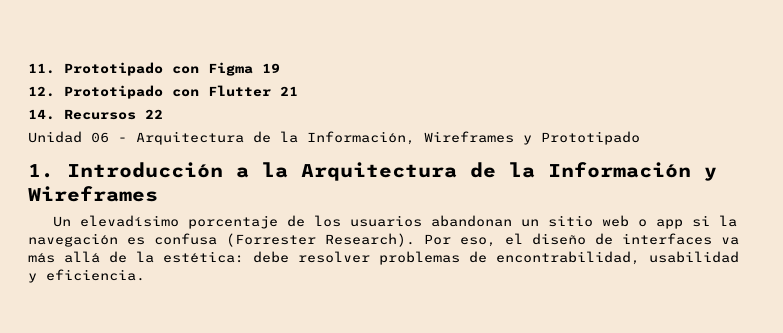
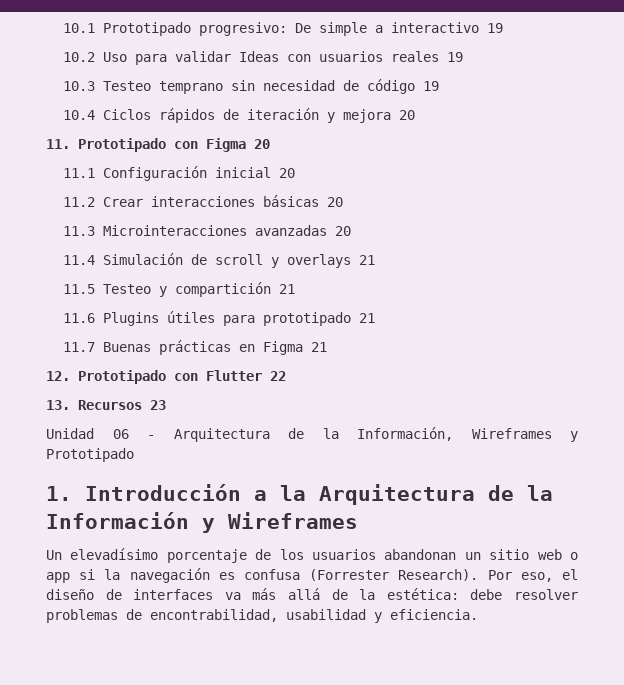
- 11. Prototipado con Figma 19
+ 10.1 Prototipado progresivo: De simple a interactivo 19
+ 10.2 Uso para validar Ideas con usuarios reales 19
+ 10.3 Testeo temprano sin necesidad de código 19
+ 10.4 Ciclos rápidos de iteración y mejora 20
+ 11. Prototipado con Figma 20
+ 11.1 Configuración inicial 20
+ 11.2 Crear interacciones básicas 20
+ 11.3 Microinteracciones avanzadas 20
+ 11.4 Simulación de scroll y overlays 21
+ 11.5 Testeo y compartición 21
+ 11.6 Plugins útiles para prototipado 21
+ 11.7 Buenas prácticas en Figma 21
- 12. Prototipado con Flutter 21
- 14. Recursos 22
+ 12. Prototipado con Flutter 22
+ 13. Recursos 23

